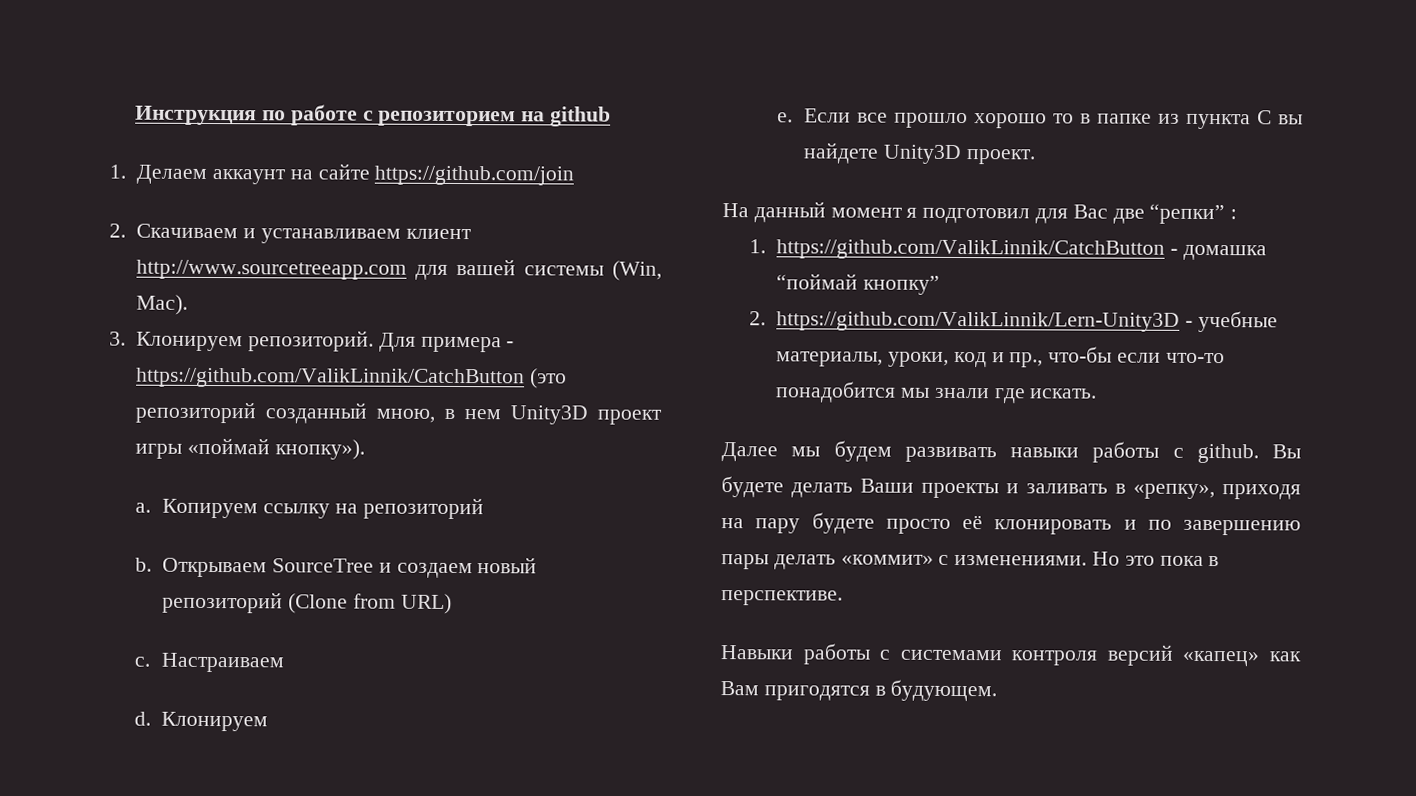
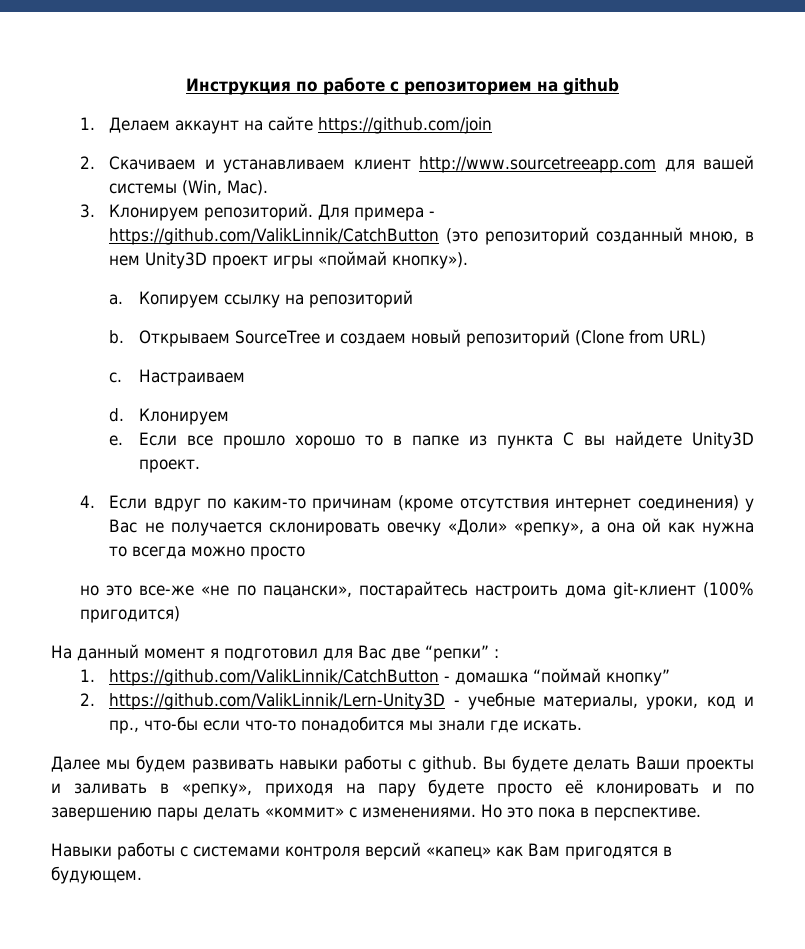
+ 4. Если вдруг по каким-то причинам (кроме отсутствия интернет соединения) у Вас не получается склонировать овечку «Доли» «репку», а она ой как нужна то всегда можно просто
+ но это все-же «не по пацански», постарайтесь настроить дома git-клиент (100% пригодится)

